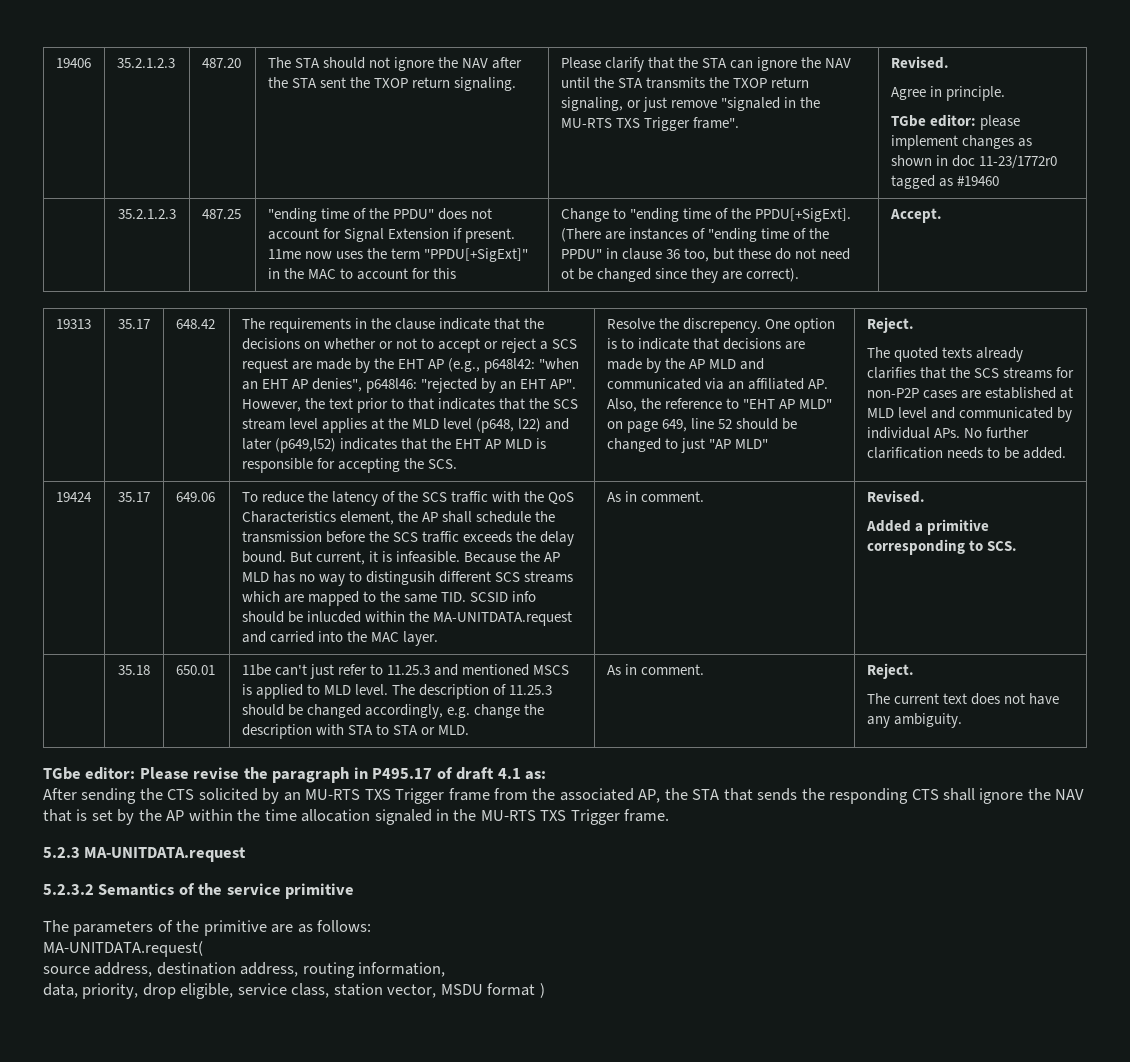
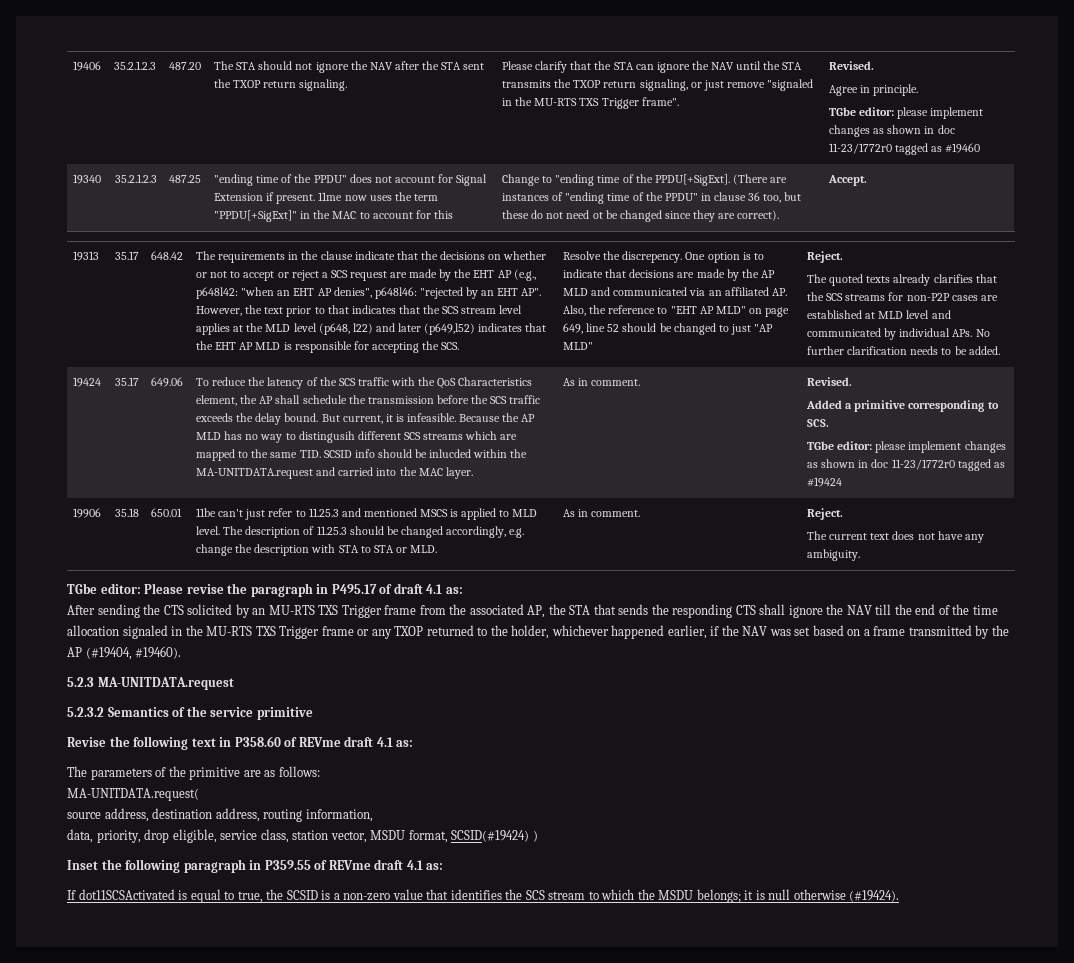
+ 19340
+ TGbe editor: please implement changes as shown in doc 11-23/1772r0 tagged as #19424
+ 19906
- After sending the CTS solicited by an MU-RTS TXS Trigger frame from the associated AP, the STA that sends the responding CTS shall ignore the NAV that is set by the AP within the time allocation signaled in the MU-RTS TXS Trigger frame.
+ After sending the CTS solicited by an MU-RTS TXS Trigger frame from the associated AP, the STA that sends the responding CTS shall ignore the NAV till the end of the time allocation signaled in the MU-RTS TXS Trigger frame or any TXOP returned to the holder, whichever happened earlier, if the NAV was set based on a frame transmitted by the AP (#19404, #19460).
+ Revise the following text in P358.60 of REVme draft 4.1 as:
- data, priority, drop eligible, service class, station vector, MSDU format )
+ data, priority, drop eligible, service class, station vector, MSDU format, SCSID(#19424) )
+ Inset the following paragraph in P359.55 of REVme draft 4.1 as:
+ If dot11SCSActivated is equal to true, the SCSID is a non-zero value that identifies the SCS stream to which the MSDU belongs; it is null otherwise (#19424).

